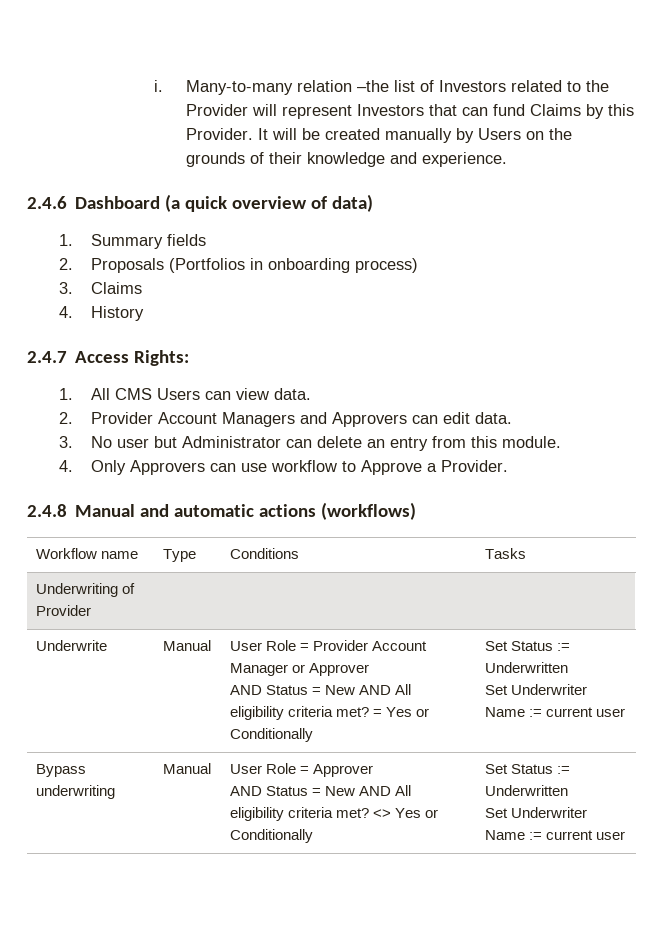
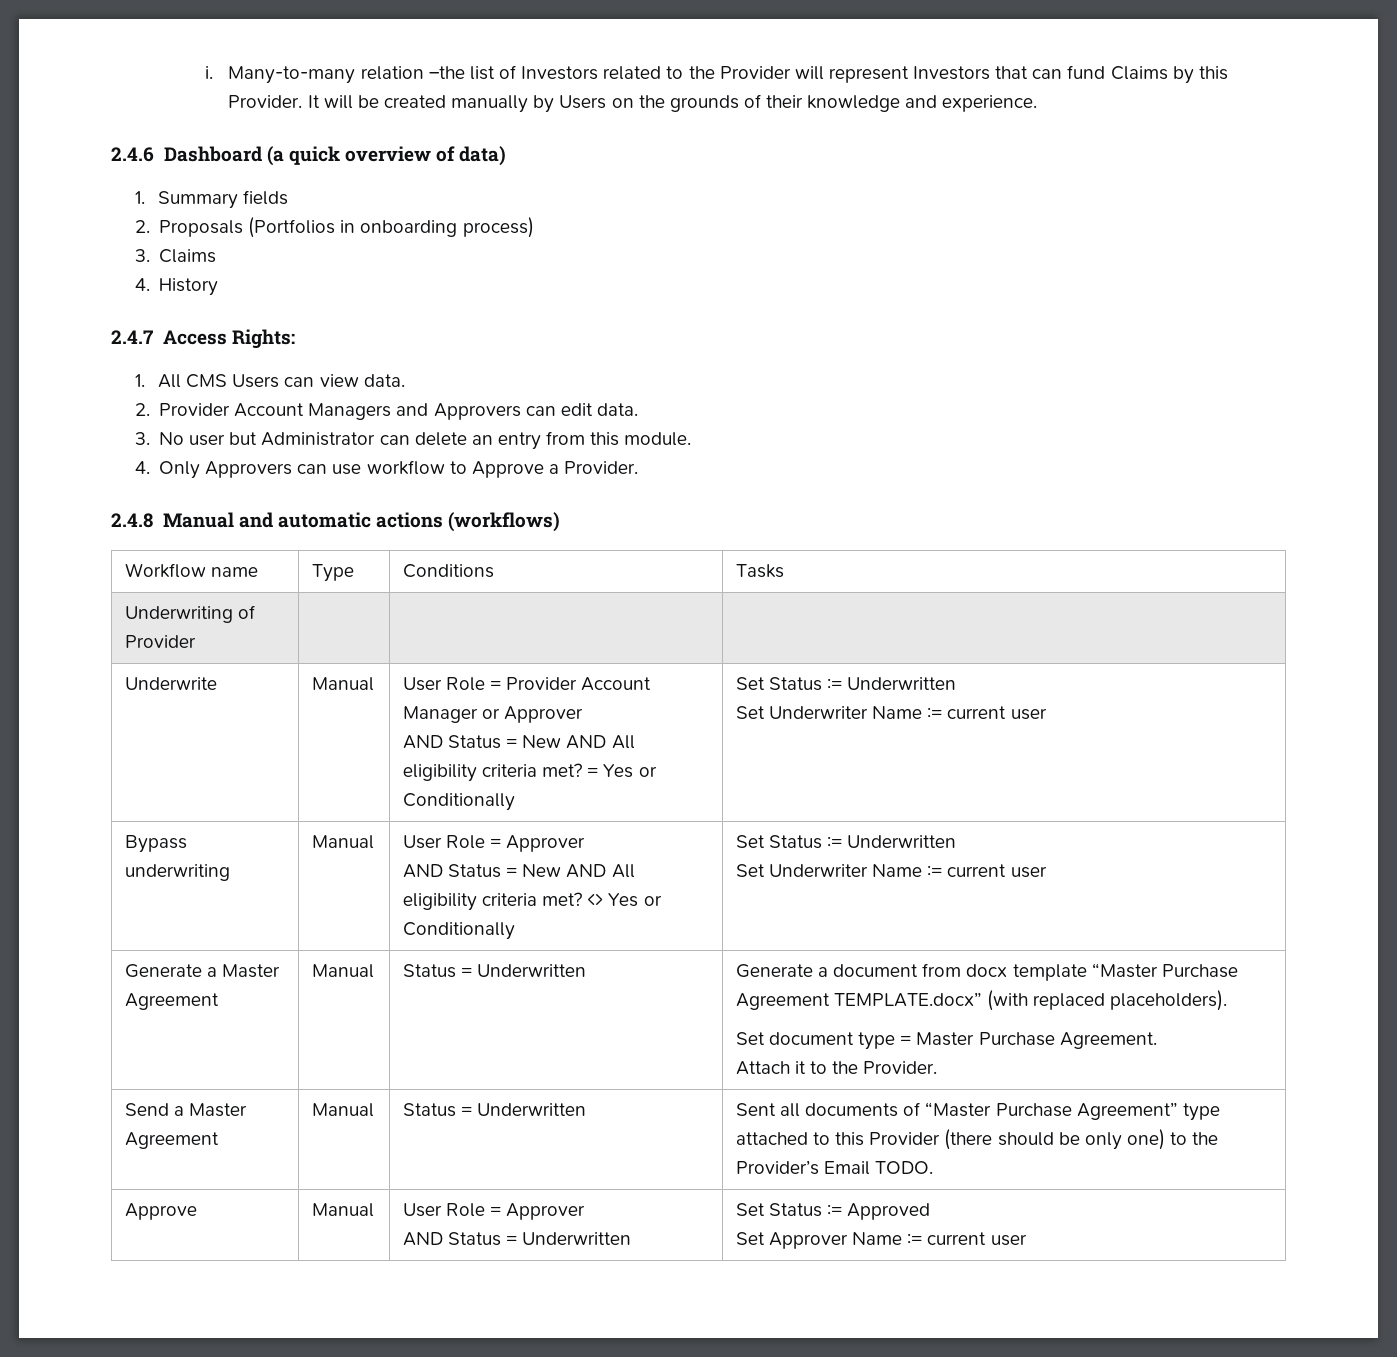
+ Generate a Master Agreement | Manual | Status = Underwritten | Generate a document from docx template “Master Purchase Agreement TEMPLATE.docx” (with replaced placeholders).
+ Set document type = Master Purchase Agreement.
+ Attach it to the Provider.
+ Send a Master Agreement | Manual | Status = Underwritten | Sent all documents of “Master Purchase Agreement” type attached to this Provider (there should be only one) to the Provider’s Email TODO.
+ Approve | Manual | User Role = Approver
+ AND Status = Underwritten | Set Status := Approved
+ Set Approver Name := current user

